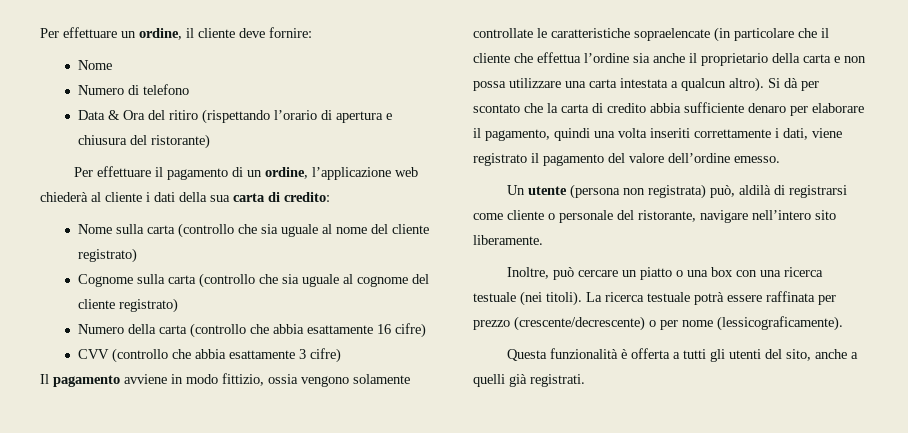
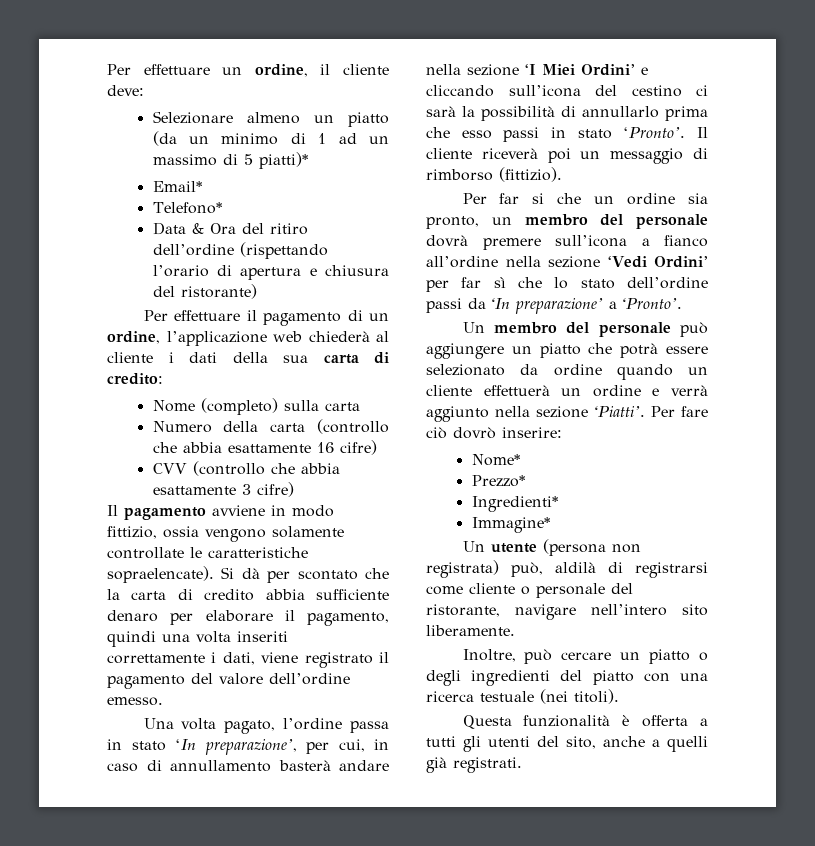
- Per effettuare un ordine, il cliente deve fornire:
- Nome
- Numero di telefono
+ Per effettuare un ordine, il cliente deve:
+ Selezionare almeno un piatto (da un minimo di 1 ad un massimo di 5 piatti)*
+ Email*
+ Telefono*
- Data & Ora del ritiro (rispettando l’orario di apertura e chiusura del ristorante)
+ Data & Ora del ritiro dell’ordine (rispettando l’orario di apertura e chiusura del ristorante)
- Nome sulla carta (controllo che sia uguale al nome del cliente registrato)
- Cognome sulla carta (controllo che sia uguale al cognome del cliente registrato)
+ Nome (completo) sulla carta
- Il pagamento avviene in modo fittizio, ossia vengono solamente controllate le caratteristiche sopraelencate (in particolare che il cliente che effettua l’ordine sia anche il proprietario della carta e non possa utilizzare una carta intestata a qualcun altro).
+ Il pagamento avviene in modo fittizio, ossia vengono solamente controllate le caratteristiche sopraelencate).
+ Una volta pagato, l’ordine passa in stato ‘In preparazione’, per cui, in caso di annullamento basterà andare nella sezione ‘I Miei Ordini’ e cliccando sull’icona del cestino ci sarà la possibilità di annullarlo prima che esso passi in stato ‘Pronto’. Il cliente riceverà poi un messaggio di rimborso (fittizio).
+ Per far si che un ordine sia pronto, un membro del personale dovrà premere sull’icona a fianco all’ordine nella sezione ‘Vedi Ordini’ per far sì che lo stato dell’ordine passi da ‘In preparazione’ a ‘Pronto’.
+ Un membro del personale può aggiungere un piatto che potrà essere selezionato da ordine quando un cliente effettuerà un ordine e verrà aggiunto nella sezione ‘Piatti’. Per fare ciò dovrò inserire:
+ Nome*
+ Prezzo*
+ Ingredienti*
+ Immagine*
- Inoltre, può cercare un piatto o una box con una ricerca testuale (nei titoli). La ricerca testuale potrà essere raffinata per prezzo (crescente/decrescente) o per nome (lessicograficamente).
+ Inoltre, può cercare un piatto o degli ingredienti del piatto con una ricerca testuale (nei titoli).

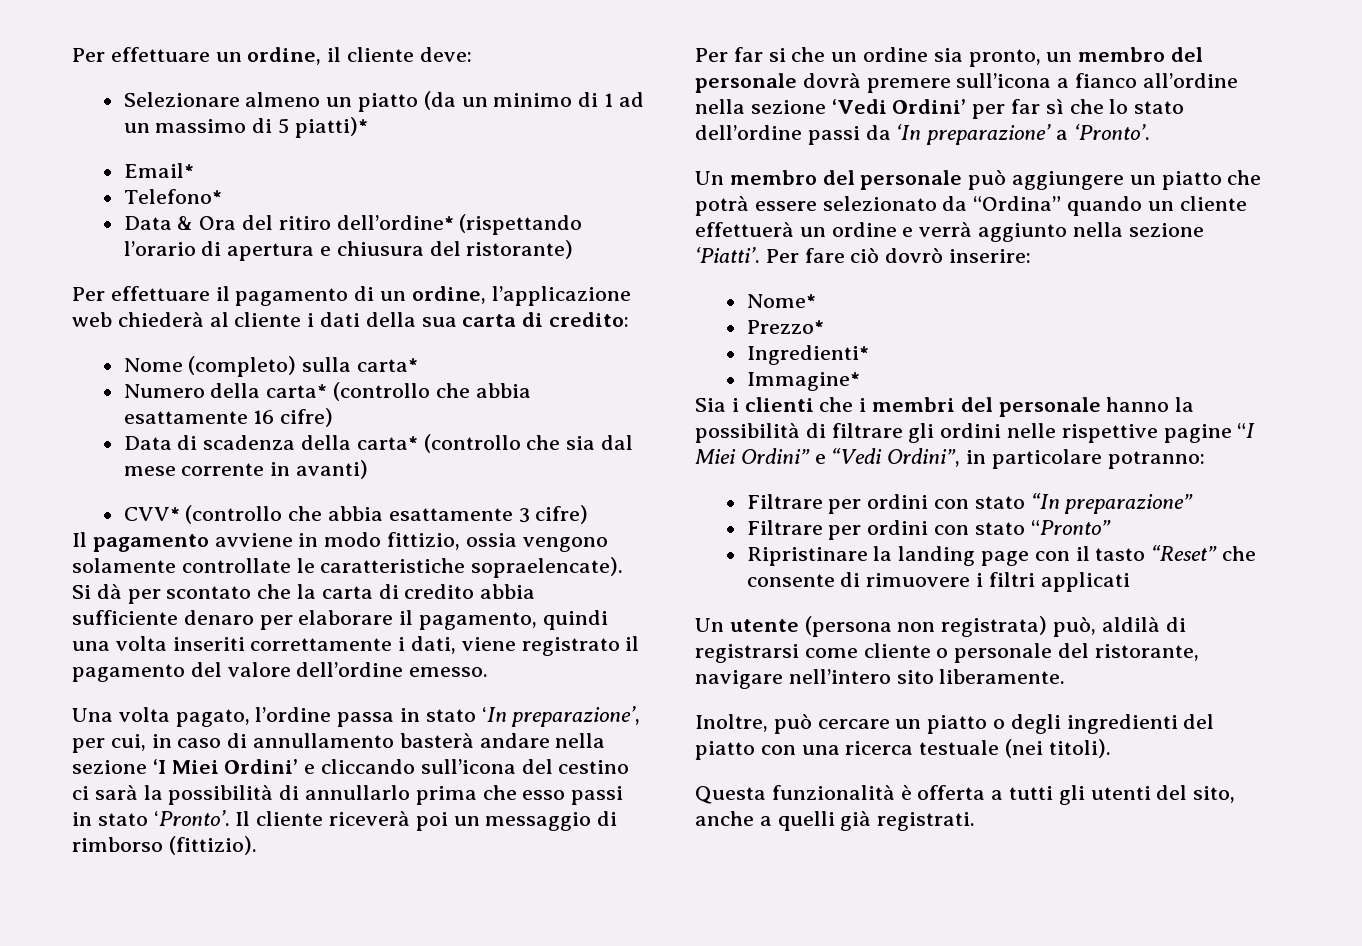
- Data & Ora del ritiro dell’ordine (rispettando l’orario di apertura e chiusura del ristorante)
+ Data & Ora del ritiro dell’ordine* (rispettando l’orario di apertura e chiusura del ristorante)
- Nome (completo) sulla carta
+ Nome (completo) sulla carta*
- Numero della carta (controllo che abbia esattamente 16 cifre)
+ Numero della carta* (controllo che abbia esattamente 16 cifre)
- CVV (controllo che abbia esattamente 3 cifre)
+ Data di scadenza della carta* (controllo che sia dal mese corrente in avanti)
+ CVV* (controllo che abbia esattamente 3 cifre)
- Un membro del personale può aggiungere un piatto che potrà essere selezionato da ordine quando un cliente effettuerà un ordine e verrà aggiunto nella sezione ‘Piatti’.
+ Un membro del personale può aggiungere un piatto che potrà essere selezionato da “Ordina” quando un cliente effettuerà un ordine e verrà aggiunto nella sezione ‘Piatti’.
+ Sia i clienti che i membri del personale hanno la possibilità di filtrare gli ordini nelle rispettive pagine “I Miei Ordini” e “Vedi Ordini”, in particolare potranno:
+ Filtrare per ordini con stato “In preparazione”
+ Filtrare per ordini con stato “Pronto”
+ Ripristinare la landing page con il tasto “Reset” che consente di rimuovere i filtri applicati

